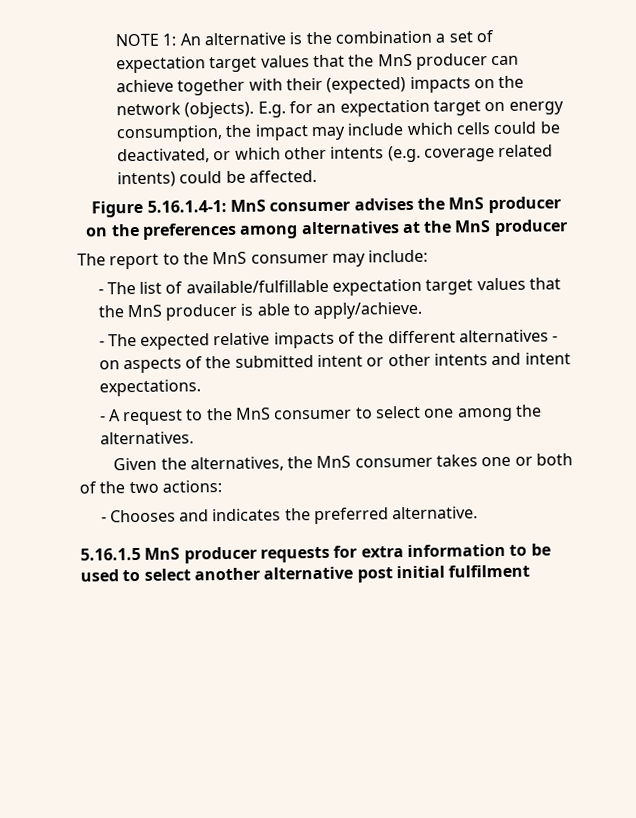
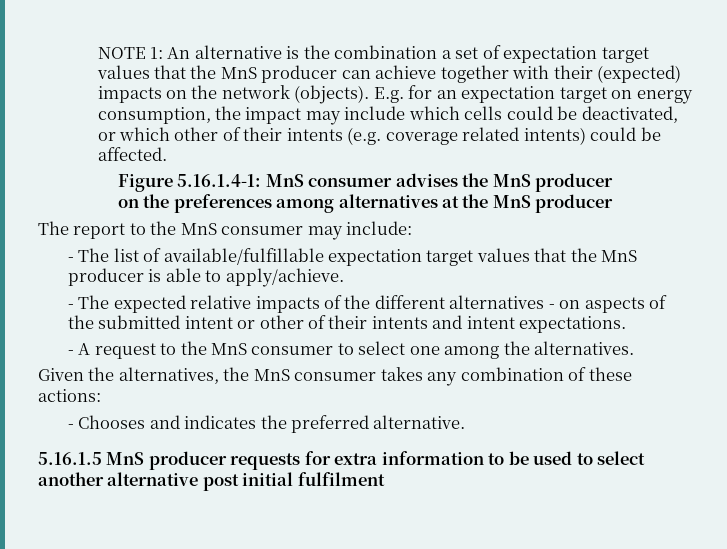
- E.g. for an expectation target on energy consumption, the impact may include which cells could be deactivated, or which other intents (e.g. coverage related intents) could be affected.
+ E.g. for an expectation target on energy consumption, the impact may include which cells could be deactivated, or which other of their intents (e.g. coverage related intents) could be affected.
- - The expected relative impacts of the different alternatives - on aspects of the submitted intent or other intents and intent expectations.
+ - The expected relative impacts of the different alternatives - on aspects of the submitted intent or other of their intents and intent expectations.
- Given the alternatives, the MnS consumer takes one or both of the two actions:
+ Given the alternatives, the MnS consumer takes any combination of these actions:

